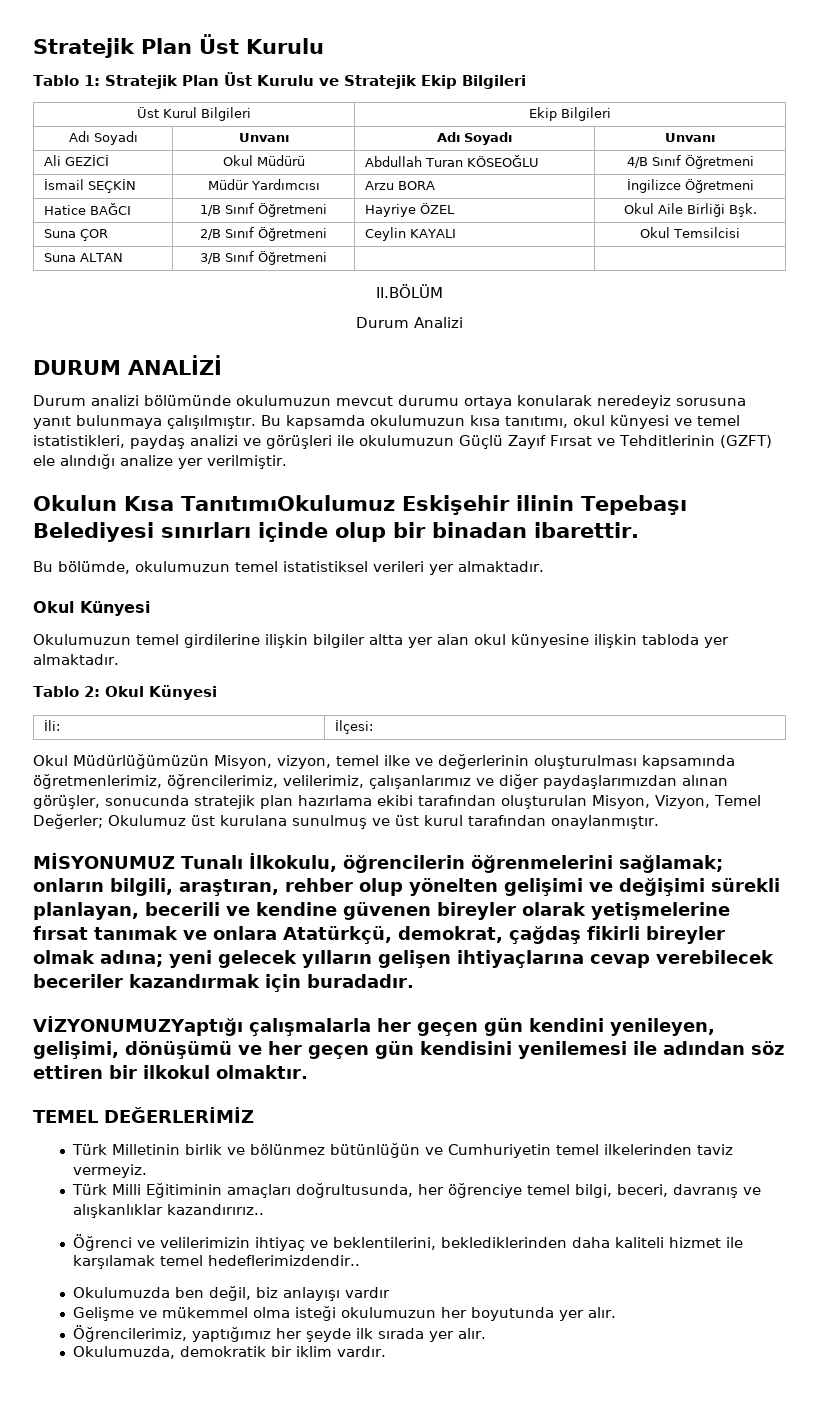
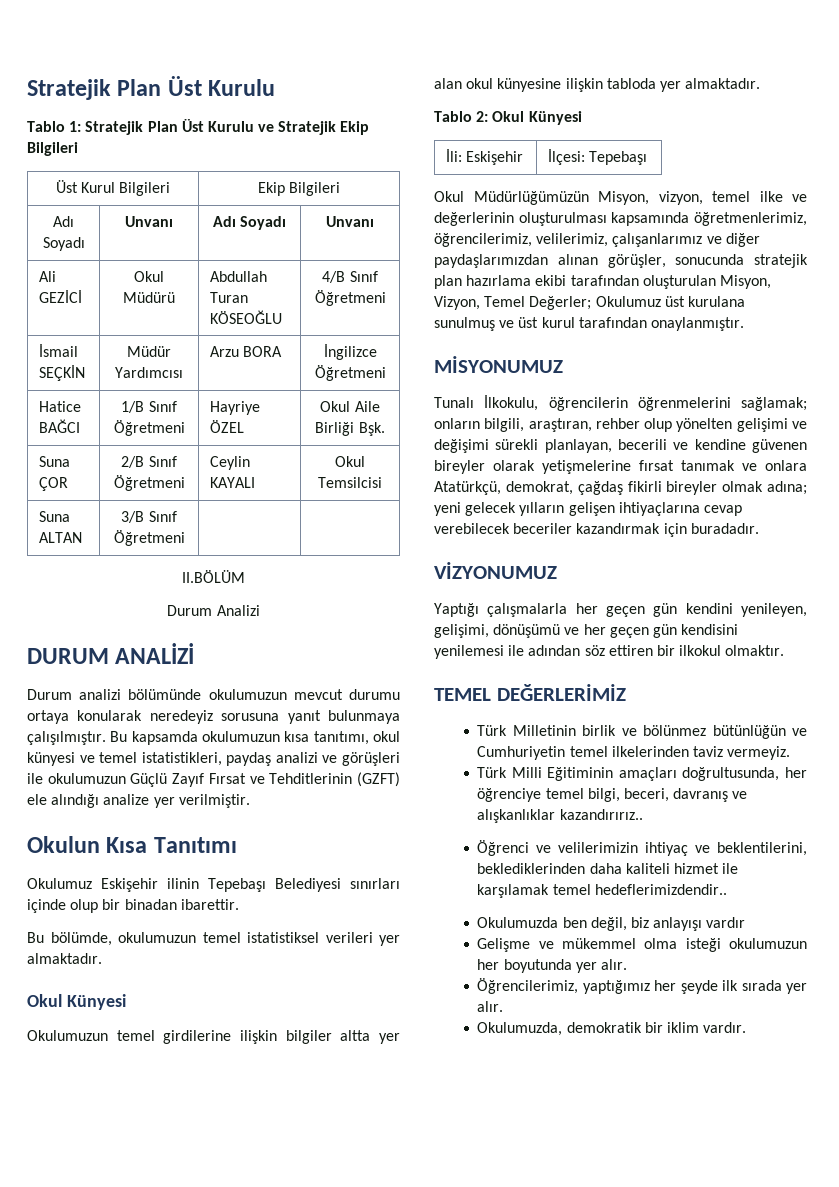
- Okulun Kısa TanıtımıOkulumuz Eskişehir ilinin Tepebaşı Belediyesi sınırları içinde olup bir binadan ibarettir.
+ Okulun Kısa Tanıtımı
+ Okulumuz Eskişehir ilinin Tepebaşı Belediyesi sınırları içinde olup bir binadan ibarettir.
- İli: | İlçesi:
+ İli: Eskişehir | İlçesi: Tepebaşı
- MİSYONUMUZ Tunalı İlkokulu, öğrencilerin öğrenmelerini sağlamak; onların bilgili, araştıran, rehber olup yönelten gelişimi ve değişimi sürekli planlayan, becerili ve kendine güvenen bireyler olarak yetişmelerine fırsat tanımak ve onlara Atatürkçü, demokrat, çağdaş fikirli bireyler olmak adına; yeni gelecek yılların gelişen ihtiyaçlarına cevap verebilecek beceriler kazandırmak için buradadır.
+ MİSYONUMUZ
+ Tunalı İlkokulu, öğrencilerin öğrenmelerini sağlamak; onların bilgili, araştıran, rehber olup yönelten gelişimi ve değişimi sürekli planlayan, becerili ve kendine güvenen bireyler olarak yetişmelerine fırsat tanımak ve onlara Atatürkçü, demokrat, çağdaş fikirli bireyler olmak adına; yeni gelecek yılların gelişen ihtiyaçlarına cevap verebilecek beceriler kazandırmak için buradadır.
- VİZYONUMUZYaptığı çalışmalarla her geçen gün kendini yenileyen, gelişimi, dönüşümü ve her geçen gün kendisini yenilemesi ile adından söz ettiren bir ilkokul olmaktır.
+ VİZYONUMUZ
+ Yaptığı çalışmalarla her geçen gün kendini yenileyen, gelişimi, dönüşümü ve her geçen gün kendisini yenilemesi ile adından söz ettiren bir ilkokul olmaktır.

